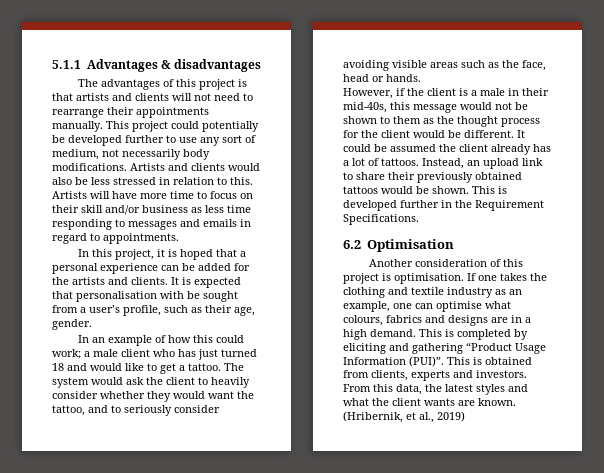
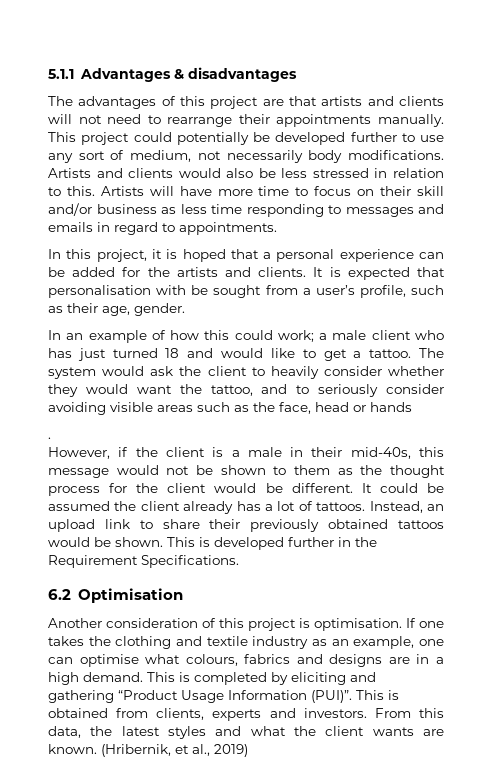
- The advantages of this project is that artists and clients will not need to rearrange their appointments manually.
+ The advantages of this project are that artists and clients will not need to rearrange their appointments manually.
- The system would ask the client to heavily consider whether they would want the tattoo, and to seriously consider avoiding visible areas such as the face, head or hands.
+ The system would ask the client to heavily consider whether they would want the tattoo, and to seriously consider avoiding visible areas such as the face, head or hands
+ .

